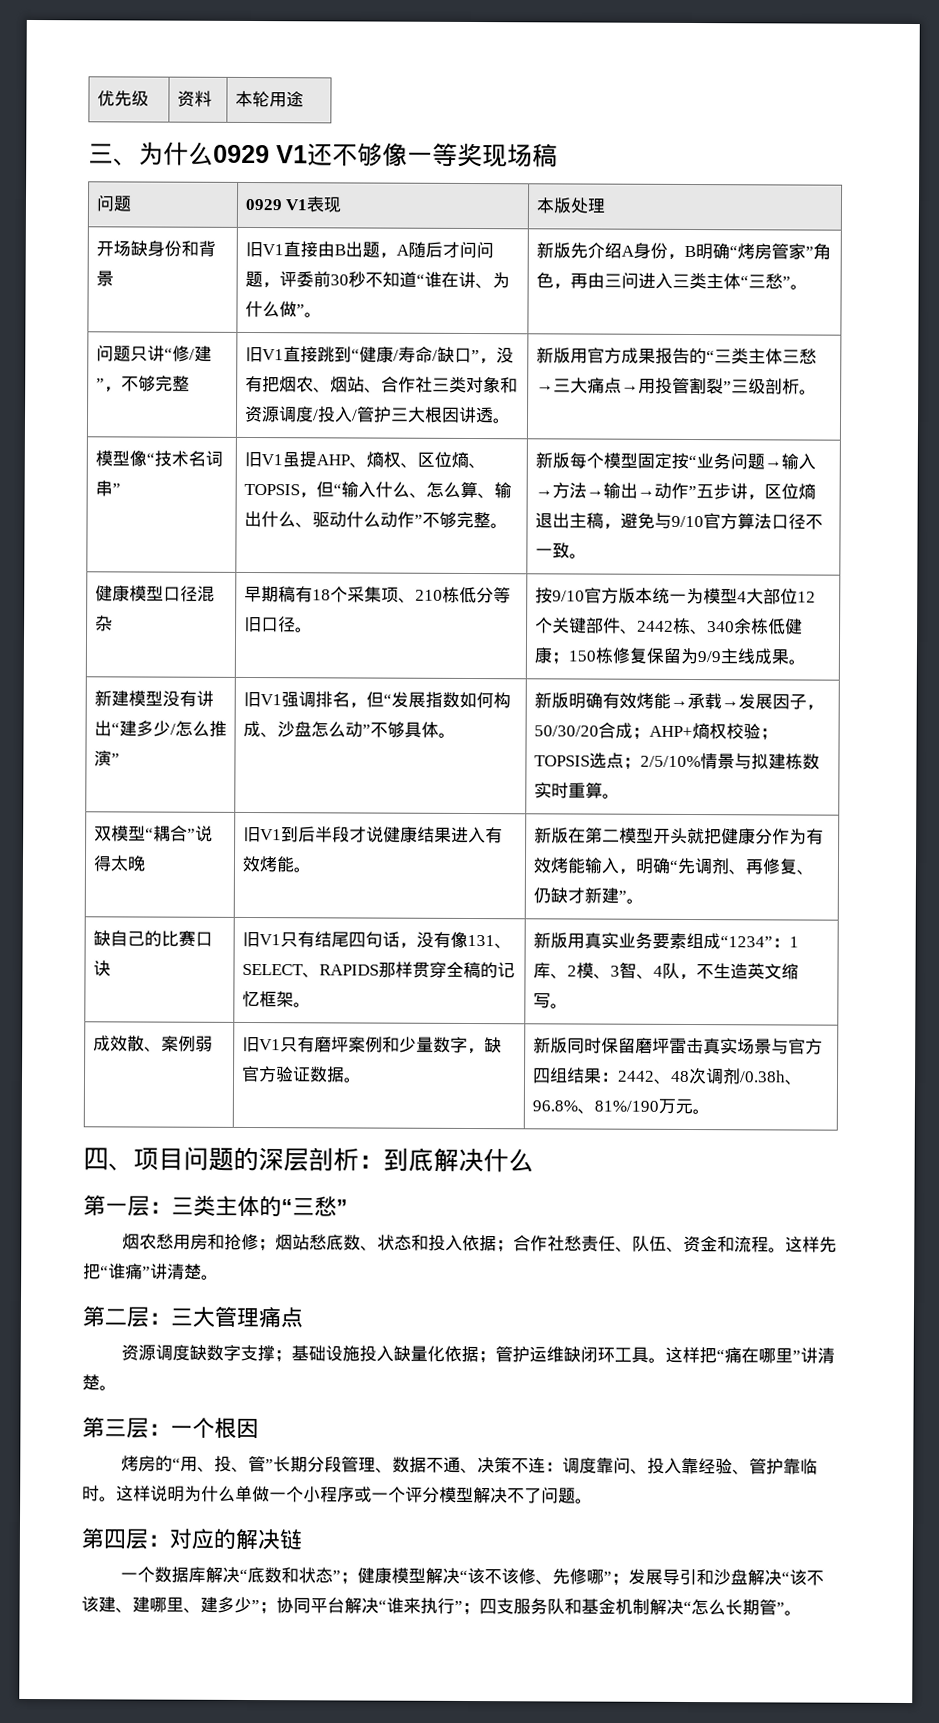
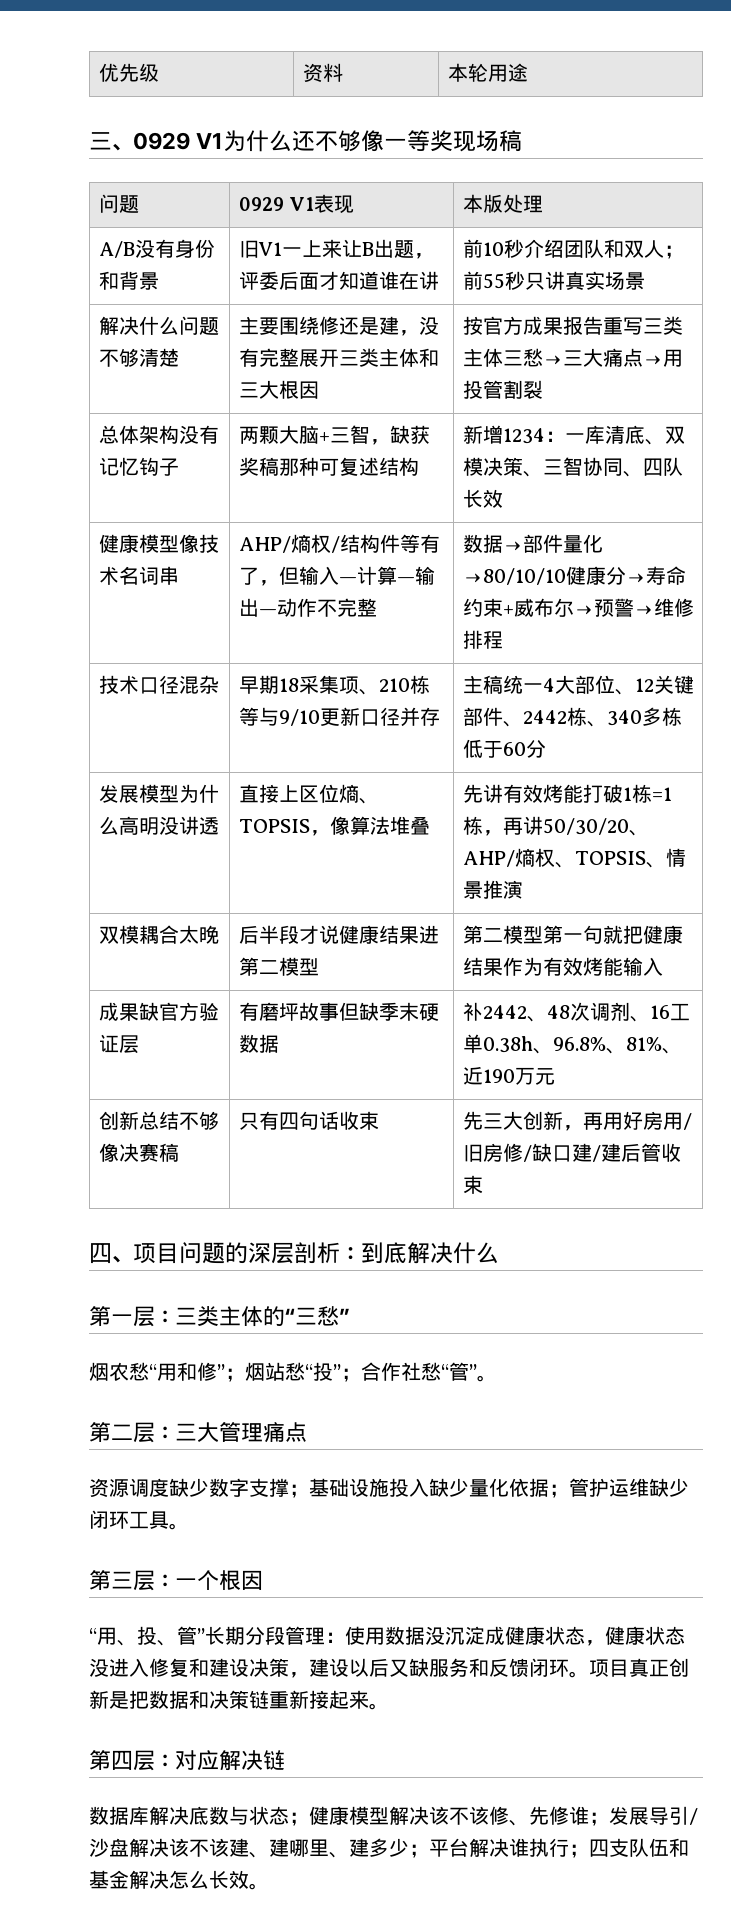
- 三、为什么0929 V1还不够像一等奖现场稿
+ 三、0929 V1为什么还不够像一等奖现场稿
- 开场缺身份和背景
+ A/B没有身份和背景
- 旧V1直接由B出题，A随后才问问题，评委前30秒不知道“谁在讲、为什么做”。 | 新版先介绍A身份，B明确“烤房管家”角色，再由三问进入三类主体“三愁”。
- 问题只讲“修/建”，不够完整 | 旧V1直接跳到“健康/寿命/缺口”，没有把烟农、烟站、合作社三类对象和资源调度/投入/管护三大根因讲透。 | 新版用官方成果报告的“三类主体三愁→三大痛点→用投管割裂”三级剖析。
- 模型像“技术名词串” | 旧V1虽提AHP、熵权、区位熵、TOPSIS，但“输入什么、怎么算、输出什么、驱动什么动作”不够完整。 | 新版每个模型固定按“业务问题→输入→方法→输出→动作”五步讲，区位熵退出主稿，避免与9/10官方算法口径不一致。
- 健康模型口径混杂 | 早期稿有18个采集项、210栋低分等旧口径。 | 按9/10官方版本统一为模型4大部位12个关键部件、2442栋、340余栋低健康；150栋修复保留为9/9主线成果。
- 新建模型没有讲出“建多少/怎么推演” | 旧V1强调排名，但“发展指数如何构成、沙盘怎么动”不够具体。 | 新版明确有效烤能→承载→发展因子，50/30/20合成；AHP+熵权校验；TOPSIS选点；2/5/10%情景与拟建栋数实时重算。
- 双模型“耦合”说得太晚 | 旧V1到后半段才说健康结果进入有效烤能。 | 新版在第二模型开头就把健康分作为有效烤能输入，明确“先调剂、再修复、仍缺才新建”。
- 缺自己的比赛口诀 | 旧V1只有结尾四句话，没有像131、SELECT、RAPIDS那样贯穿全稿的记忆框架。 | 新版用真实业务要素组成“1234”：1库、2模、3智、4队，不生造英文缩写。
- 成效散、案例弱 | 旧V1只有磨坪案例和少量数字，缺官方验证数据。 | 新版同时保留磨坪雷击真实场景与官方四组结果：2442、48次调剂/0.38h、96.8%、81%/190万元。
+ 旧V1一上来让B出题，评委后面才知道谁在讲 | 前10秒介绍团队和双人；前55秒只讲真实场景
+ 解决什么问题不够清楚 | 主要围绕修还是建，没有完整展开三类主体和三大根因 | 按官方成果报告重写三类主体三愁→三大痛点→用投管割裂
+ 总体架构没有记忆钩子 | 两颗大脑+三智，缺获奖稿那种可复述结构 | 新增1234：一库清底、双模决策、三智协同、四队长效
+ 健康模型像技术名词串 | AHP/熵权/结构件等有了，但输入—计算—输出—动作不完整 | 数据→部件量化→80/10/10健康分→寿命约束+威布尔→预警→维修排程
+ 技术口径混杂 | 早期18采集项、210栋等与9/10更新口径并存 | 主稿统一4大部位、12关键部件、2442栋、340多栋低于60分
+ 发展模型为什么高明没讲透 | 直接上区位熵、TOPSIS，像算法堆叠 | 先讲有效烤能打破1栋=1栋，再讲50/30/20、AHP/熵权、TOPSIS、情景推演
+ 双模耦合太晚 | 后半段才说健康结果进第二模型 | 第二模型第一句就把健康结果作为有效烤能输入
+ 成果缺官方验证层 | 有磨坪故事但缺季末硬数据 | 补2442、48次调剂、16工单0.38h、96.8%、81%、近190万元
+ 创新总结不够像决赛稿 | 只有四句话收束 | 先三大创新，再用好房用/旧房修/缺口建/建后管收束
- 烟农愁用房和抢修；烟站愁底数、状态和投入依据；合作社愁责任、队伍、资金和流程。这样先把“谁痛”讲清楚。
+ 烟农愁“用和修”；烟站愁“投”；合作社愁“管”。
- 资源调度缺数字支撑；基础设施投入缺量化依据；管护运维缺闭环工具。这样把“痛在哪里”讲清楚。
+ 资源调度缺少数字支撑；基础设施投入缺少量化依据；管护运维缺少闭环工具。
- 烤房的“用、投、管”长期分段管理、数据不通、决策不连：调度靠问、投入靠经验、管护靠临时。这样说明为什么单做一个小程序或一个评分模型解决不了问题。
+ “用、投、管”长期分段管理：使用数据没沉淀成健康状态，健康状态没进入修复和建设决策，建设以后又缺服务和反馈闭环。项目真正创新是把数据和决策链重新接起来。
- 第四层：对应的解决链
+ 第四层：对应解决链
- 一个数据库解决“底数和状态”；健康模型解决“该不该修、先修哪”；发展导引和沙盘解决“该不该建、建哪里、建多少”；协同平台解决“谁来执行”；四支服务队和基金机制解决“怎么长期管”。
+ 数据库解决底数与状态；健康模型解决该不该修、先修谁；发展导引/沙盘解决该不该建、建哪里、建多少；平台解决谁执行；四支队伍和基金解决怎么长效。

